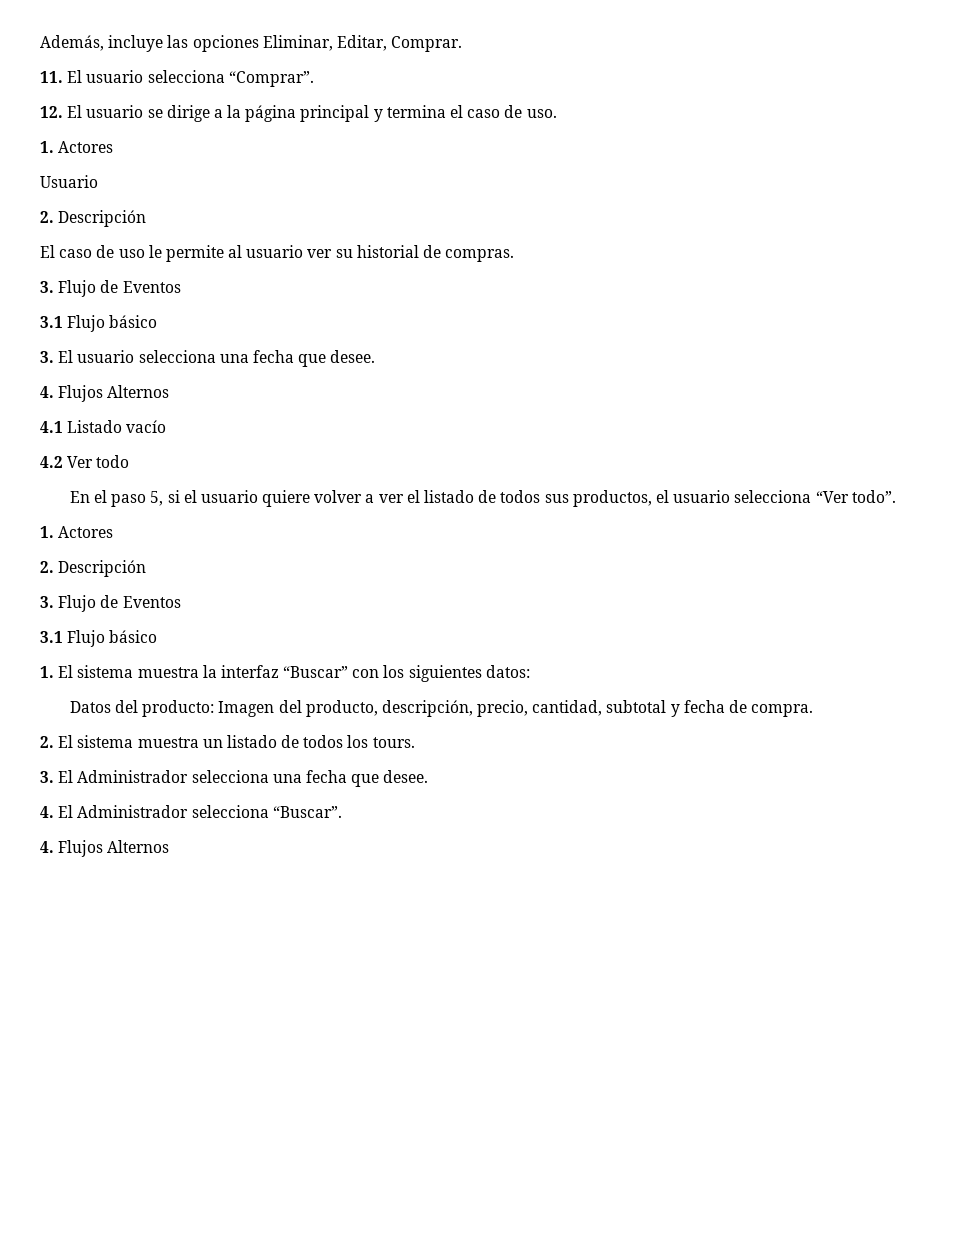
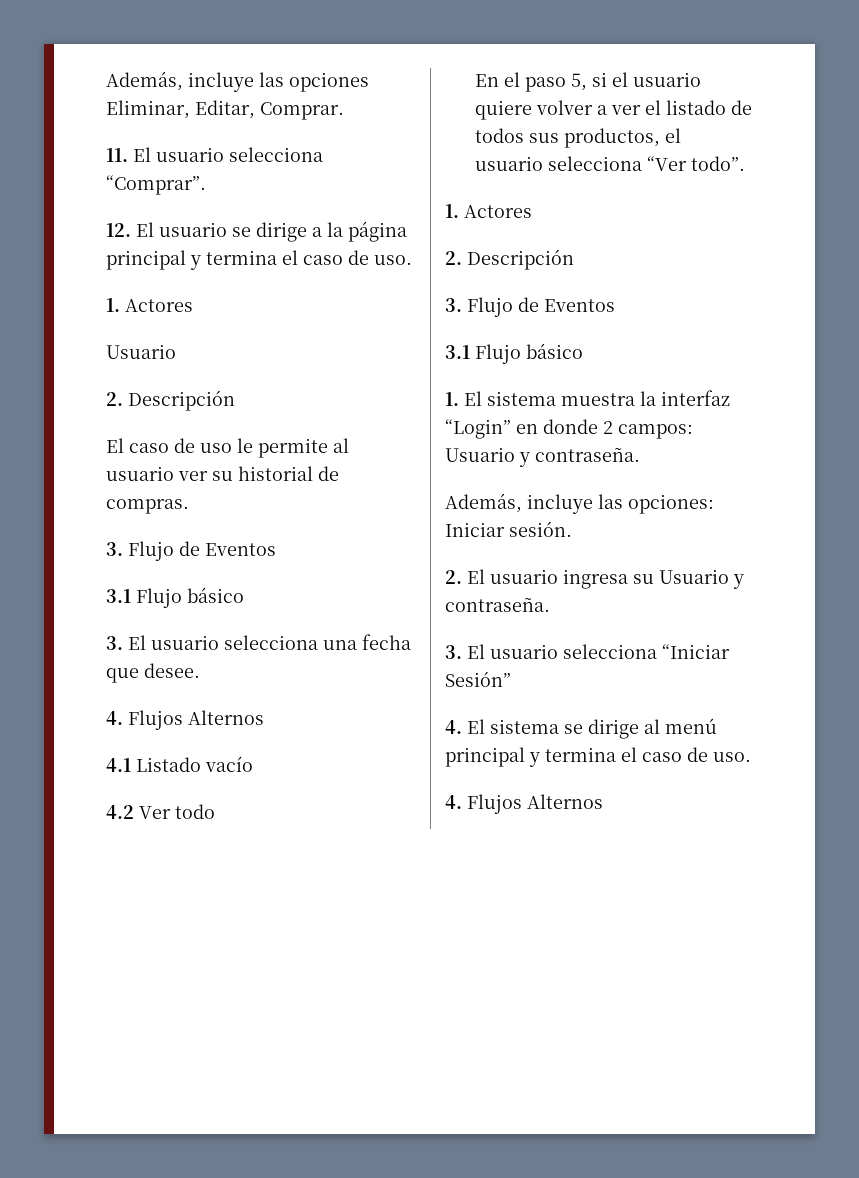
- 1. El sistema muestra la interfaz “Buscar” con los siguientes datos:
- Datos del producto: Imagen del producto, descripción, precio, cantidad, subtotal y fecha de compra.
- 2. El sistema muestra un listado de todos los tours.
- 3. El Administrador selecciona una fecha que desee.
- 4. El Administrador selecciona “Buscar”.
+ 1. El sistema muestra la interfaz “Login” en donde 2 campos: Usuario y contraseña.
+ Además, incluye las opciones: Iniciar sesión.
+ 2. El usuario ingresa su Usuario y contraseña.
+ 3. El usuario selecciona “Iniciar Sesión”
+ 4. El sistema se dirige al menú principal y termina el caso de uso.

